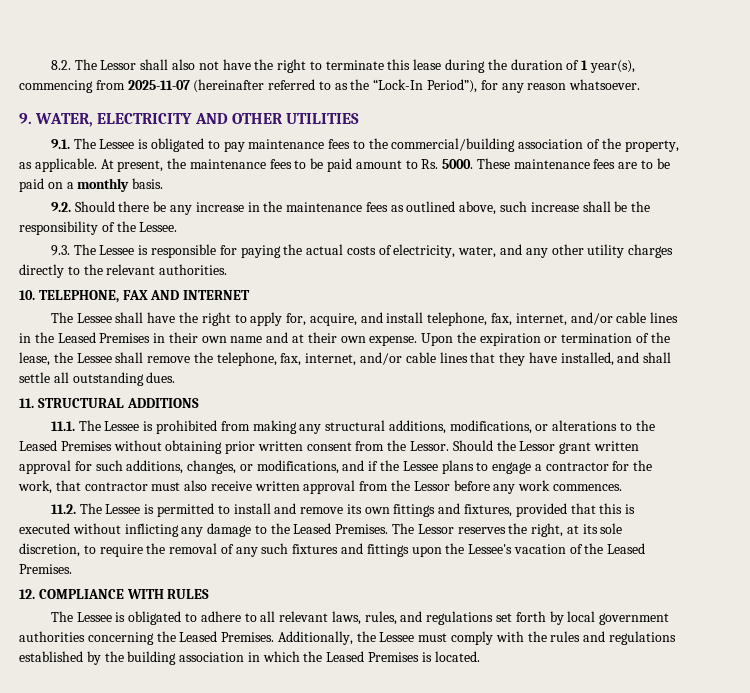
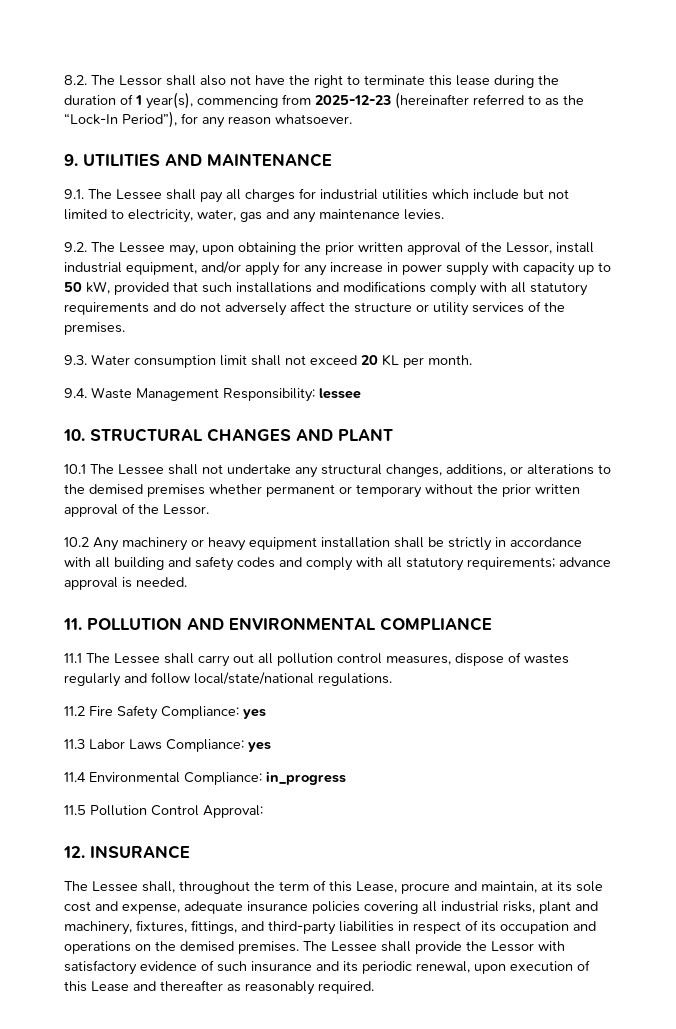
- 8.2. The Lessor shall also not have the right to terminate this lease during the duration of 1 year(s), commencing from 2025-11-07 (hereinafter referred to as the “Lock-In Period”), for any reason whatsoever.
+ 8.2. The Lessor shall also not have the right to terminate this lease during the duration of 1 year(s), commencing from 2025-12-23 (hereinafter referred to as the “Lock-In Period”), for any reason whatsoever.
- 9. WATER, ELECTRICITY AND OTHER UTILITIES
- 9.1. The Lessee is obligated to pay maintenance fees to the commercial/building association of the property, as applicable. At present, the maintenance fees to be paid amount to Rs. 5000. These maintenance fees are to be paid on a monthly basis.
- 9.2. Should there be any increase in the maintenance fees as outlined above, such increase shall be the responsibility of the Lessee.
+ 9. UTILITIES AND MAINTENANCE
+ 9.1. The Lessee shall pay all charges for industrial utilities which include but not limited to electricity, water, gas and any maintenance levies.
+ 9.2. The Lessee may, upon obtaining the prior written approval of the Lessor, install industrial equipment, and/or apply for any increase in power supply with capacity up to 50 kW, provided that such installations and modifications comply with all statutory requirements and do not adversely affect the structure or utility services of the premises.
- 9.3. The Lessee is responsible for paying the actual costs of electricity, water, and any other utility charges directly to the relevant authorities.
- 10. TELEPHONE, FAX AND INTERNET
- The Lessee shall have the right to apply for, acquire, and install telephone, fax, internet, and/or cable lines in the Leased Premises in their own name and at their own expense. Upon the expiration or termination of the lease, the Lessee shall remove the telephone, fax, internet, and/or cable lines that they have installed, and shall settle all outstanding dues.
- 11. STRUCTURAL ADDITIONS
- 11.1. The Lessee is prohibited from making any structural additions, modifications, or alterations to the Leased Premises without obtaining prior written consent from the Lessor. Should the Lessor grant written approval for such additions, changes, or modifications, and if the Lessee plans to engage a contractor for the work, that contractor must also receive written approval from the Lessor before any work commences.
- 11.2. The Lessee is permitted to install and remove its own fittings and fixtures, provided that this is executed without inflicting any damage to the Leased Premises. The Lessor reserves the right, at its sole discretion, to require the removal of any such fixtures and fittings upon the Lessee's vacation of the Leased Premises.
- 12. COMPLIANCE WITH RULES
- The Lessee is obligated to adhere to all relevant laws, rules, and regulations set forth by local government authorities concerning the Leased Premises. Additionally, the Lessee must comply with the rules and regulations established by the building association in which the Leased Premises is located.
+ 9.3. Water consumption limit shall not exceed 20 KL per month.
+ 9.4. Waste Management Responsibility: lessee
+ 10. STRUCTURAL CHANGES AND PLANT
+ 10.1 The Lessee shall not undertake any structural changes, additions, or alterations to the demised premises whether permanent or temporary without the prior written approval of the Lessor.
+ 10.2 Any machinery or heavy equipment installation shall be strictly in accordance with all building and safety codes and comply with all statutory requirements; advance approval is needed.
+ 11. POLLUTION AND ENVIRONMENTAL COMPLIANCE
+ 11.1 The Lessee shall carry out all pollution control measures, dispose of wastes regularly and follow local/state/national regulations.
+ 11.2 Fire Safety Compliance: yes
+ 11.3 Labor Laws Compliance: yes
+ 11.4 Environmental Compliance: in_progress
+ 11.5 Pollution Control Approval:
+ 12. INSURANCE
+ The Lessee shall, throughout the term of this Lease, procure and maintain, at its sole cost and expense, adequate insurance policies covering all industrial risks, plant and machinery, fixtures, fittings, and third-party liabilities in respect of its occupation and operations on the demised premises. The Lessee shall provide the Lessor with satisfactory evidence of such insurance and its periodic renewal, upon execution of this Lease and thereafter as reasonably required.

